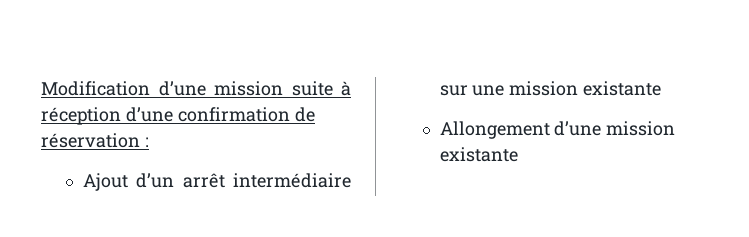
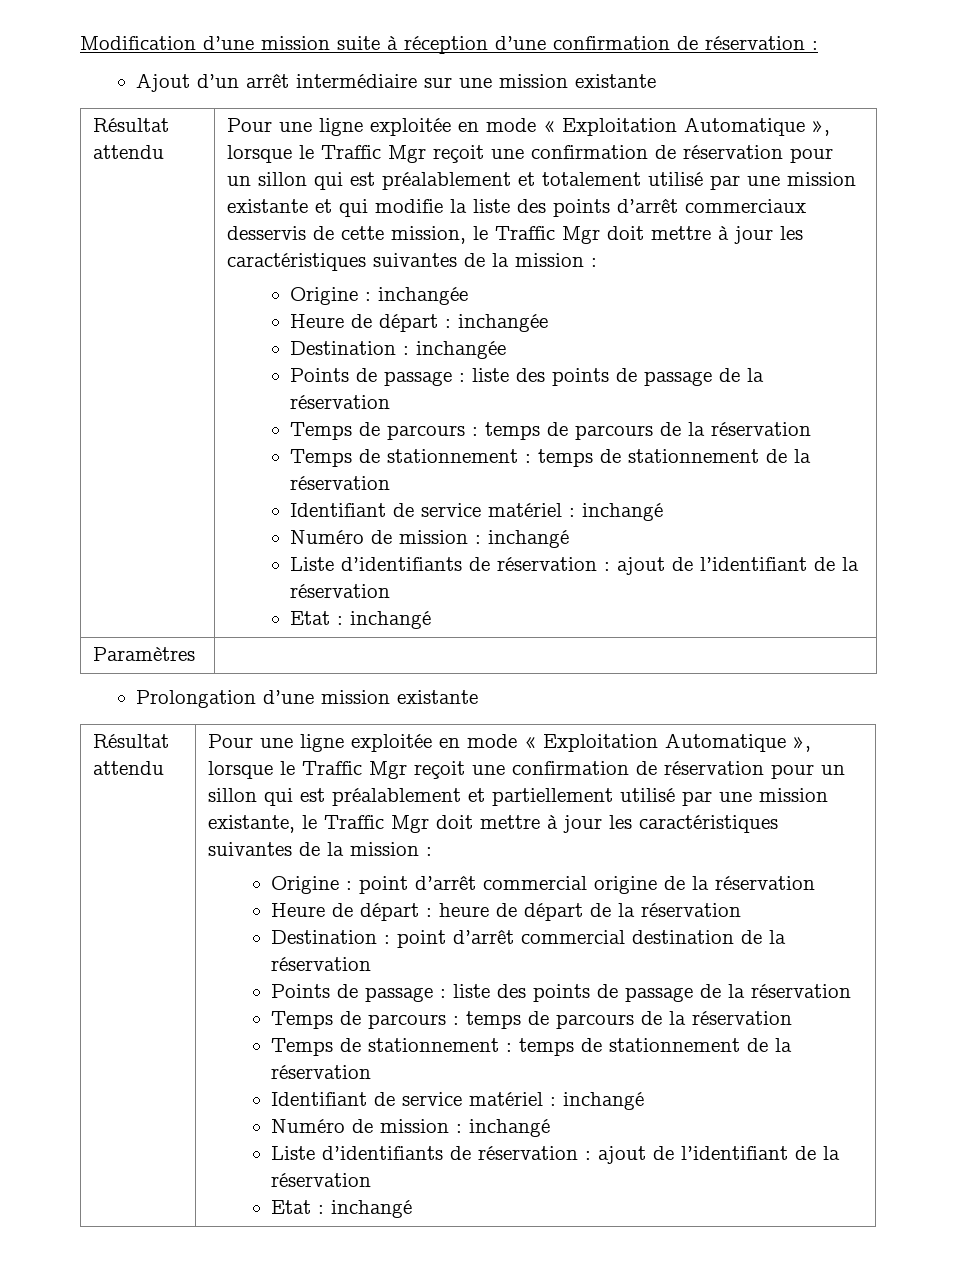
- Allongement d’une mission existante
+ Résultat attendu | Pour une ligne exploitée en mode « Exploitation Automatique », lorsque le Traffic Mgr reçoit une confirmation de réservation pour un sillon qui est préalablement et totalement utilisé par une mission existante et qui modifie la liste des points d’arrêt commerciaux desservis de cette mission, le Traffic Mgr doit mettre à jour les caractéristiques suivantes de la mission :
+ Origine : inchangée
+ Heure de départ : inchangée
+ Destination : inchangée
+ Points de passage : liste des points de passage de la réservation
+ Temps de parcours : temps de parcours de la réservation
+ Temps de stationnement : temps de stationnement de la réservation
+ Identifiant de service matériel : inchangé
+ Numéro de mission : inchangé
+ Liste d’identifiants de réservation : ajout de l’identifiant de la réservation
+ Etat : inchangé
+ Paramètres |
+ Prolongation d’une mission existante
+ Résultat attendu | Pour une ligne exploitée en mode « Exploitation Automatique », lorsque le Traffic Mgr reçoit une confirmation de réservation pour un sillon qui est préalablement et partiellement utilisé par une mission existante, le Traffic Mgr doit mettre à jour les caractéristiques suivantes de la mission :
+ Origine : point d’arrêt commercial origine de la réservation
+ Heure de départ : heure de départ de la réservation
+ Destination : point d’arrêt commercial destination de la réservation
+ Points de passage : liste des points de passage de la réservation
+ Temps de parcours : temps de parcours de la réservation
+ Temps de stationnement : temps de stationnement de la réservation
+ Identifiant de service matériel : inchangé
+ Numéro de mission : inchangé
+ Liste d’identifiants de réservation : ajout de l’identifiant de la réservation
+ Etat : inchangé

